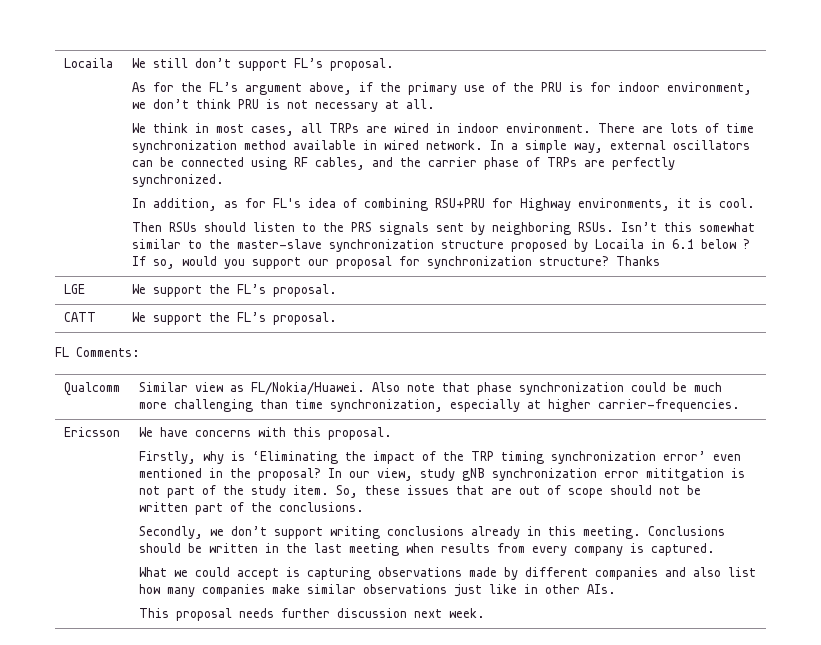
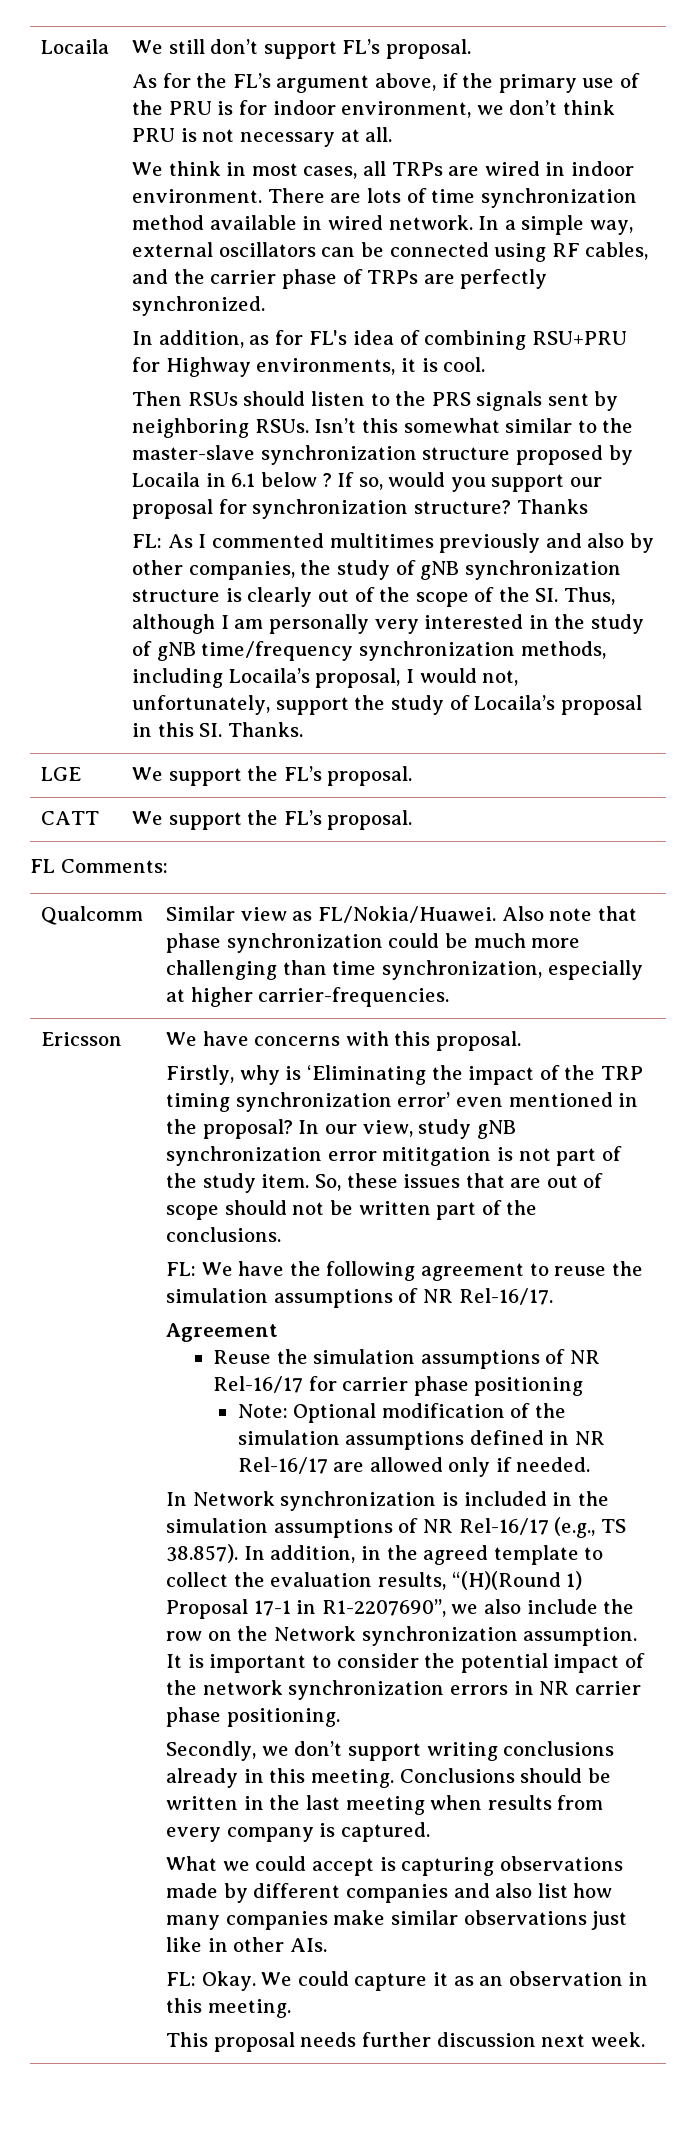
+ FL: As I commented multitimes previously and also by other companies, the study of gNB synchronization structure is clearly out of the scope of the SI. Thus, although I am personally very interested in the study of gNB time/frequency synchronization methods, including Locaila’s proposal, I would not, unfortunately, support the study of Locaila’s proposal in this SI. Thanks.
+ FL: We have the following agreement to reuse the simulation assumptions of NR Rel-16/17.
+ Agreement
+ Reuse the simulation assumptions of NR Rel-16/17 for carrier phase positioning
+ Note: Optional modification of the simulation assumptions defined in NR Rel-16/17 are allowed only if needed.
+ In Network synchronization is included in the simulation assumptions of NR Rel-16/17 (e.g., TS 38.857). In addition, in the agreed template to collect the evaluation results, “(H)(Round 1) Proposal 17-1 in R1-2207690”, we also include the row on the Network synchronization assumption. It is important to consider the potential impact of the network synchronization errors in NR carrier phase positioning.
+ FL: Okay. We could capture it as an observation in this meeting.

